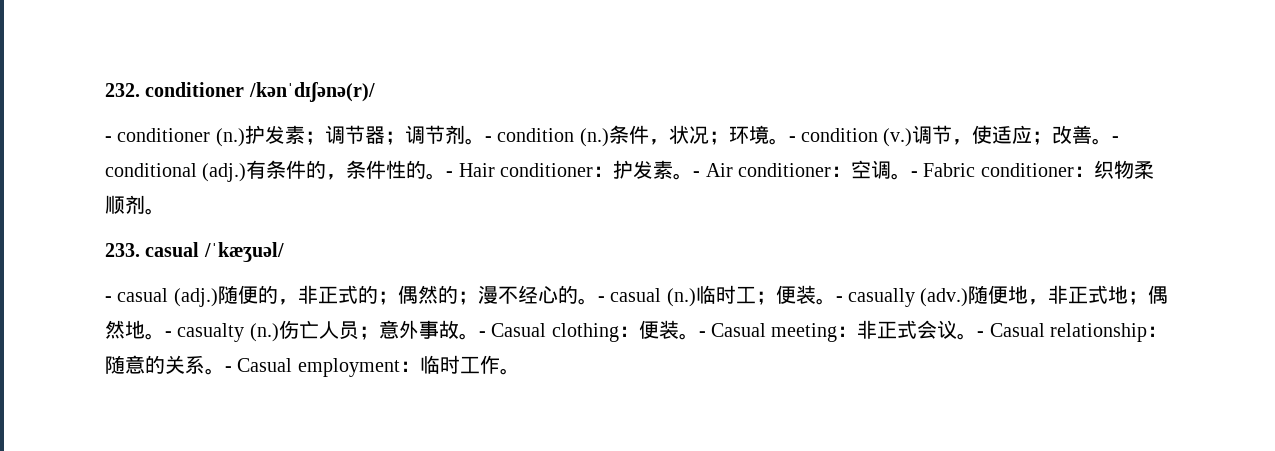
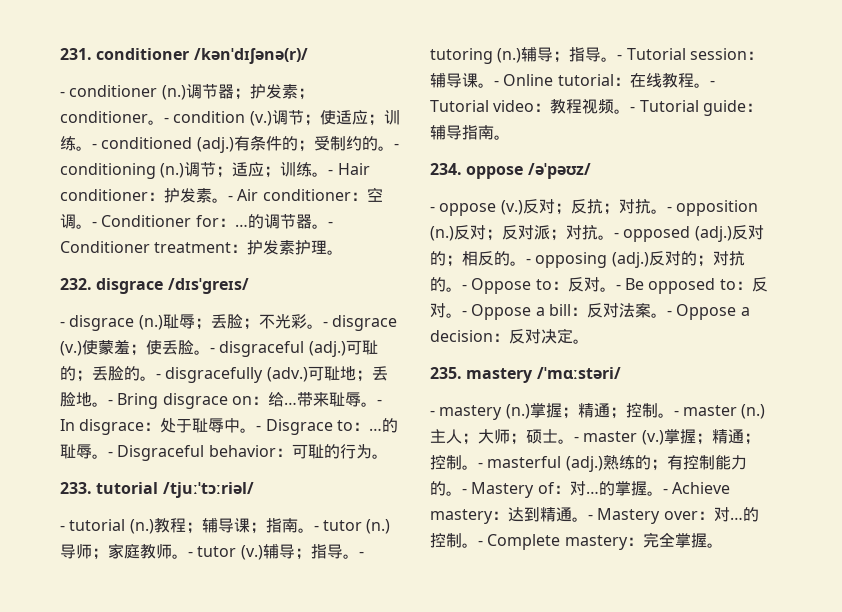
- 232. conditioner /kənˈdɪʃənə(r)/
+ 231. conditioner /kənˈdɪʃənə(r)/
- 护发素；调节器；调节剂。- condition (n.)条件，状况；环境。
+ 调节器；护发素；conditioner。
- 调节，使适应；改善。- conditional (adj.)有条件的，条件性的。
+ 调节；使适应；训练。- conditioned (adj.)有条件的；受制约的。- conditioning (n.)调节；适应；训练。
- - Fabric conditioner：织物柔顺剂。
+ - Conditioner for：…的调节器。- Conditioner treatment：护发素护理。
+ 232. disgrace /dɪsˈɡreɪs/
+ - disgrace (n.)耻辱；丢脸；不光彩。- disgrace (v.)使蒙羞；使丢脸。- disgraceful (adj.)可耻的；丢脸的。- disgracefully (adv.)可耻地；丢脸地。- Bring disgrace on：给…带来耻辱。- In disgrace：处于耻辱中。- Disgrace to：…的耻辱。- Disgraceful behavior：可耻的行为。
- 233. casual /ˈkæʒuəl/
- - casual (adj.)随便的，非正式的；偶然的；漫不经心的。- casual (n.)临时工；便装。- casually (adv.)随便地，非正式地；偶然地。- casualty (n.)伤亡人员；意外事故。- Casual clothing：便装。- Casual meeting：非正式会议。- Casual relationship：随意的关系。- Casual employment：临时工作。
+ 233. tutorial /tjuːˈtɔːriəl/
+ - tutorial (n.)教程；辅导课；指南。- tutor (n.)导师；家庭教师。- tutor (v.)辅导；指导。- tutoring (n.)辅导；指导。- Tutorial session：辅导课。- Online tutorial：在线教程。- Tutorial video：教程视频。- Tutorial guide：辅导指南。
+ 234. oppose /əˈpəʊz/
+ - oppose (v.)反对；反抗；对抗。- opposition (n.)反对；反对派；对抗。- opposed (adj.)反对的；相反的。- opposing (adj.)反对的；对抗的。- Oppose to：反对。- Be opposed to：反对。- Oppose a bill：反对法案。- Oppose a decision：反对决定。
+ 235. mastery /ˈmɑːstəri/
+ - mastery (n.)掌握；精通；控制。- master (n.)主人；大师；硕士。- master (v.)掌握；精通；控制。- masterful (adj.)熟练的；有控制能力的。- Mastery of：对…的掌握。- Achieve mastery：达到精通。- Mastery over：对…的控制。- Complete mastery：完全掌握。

